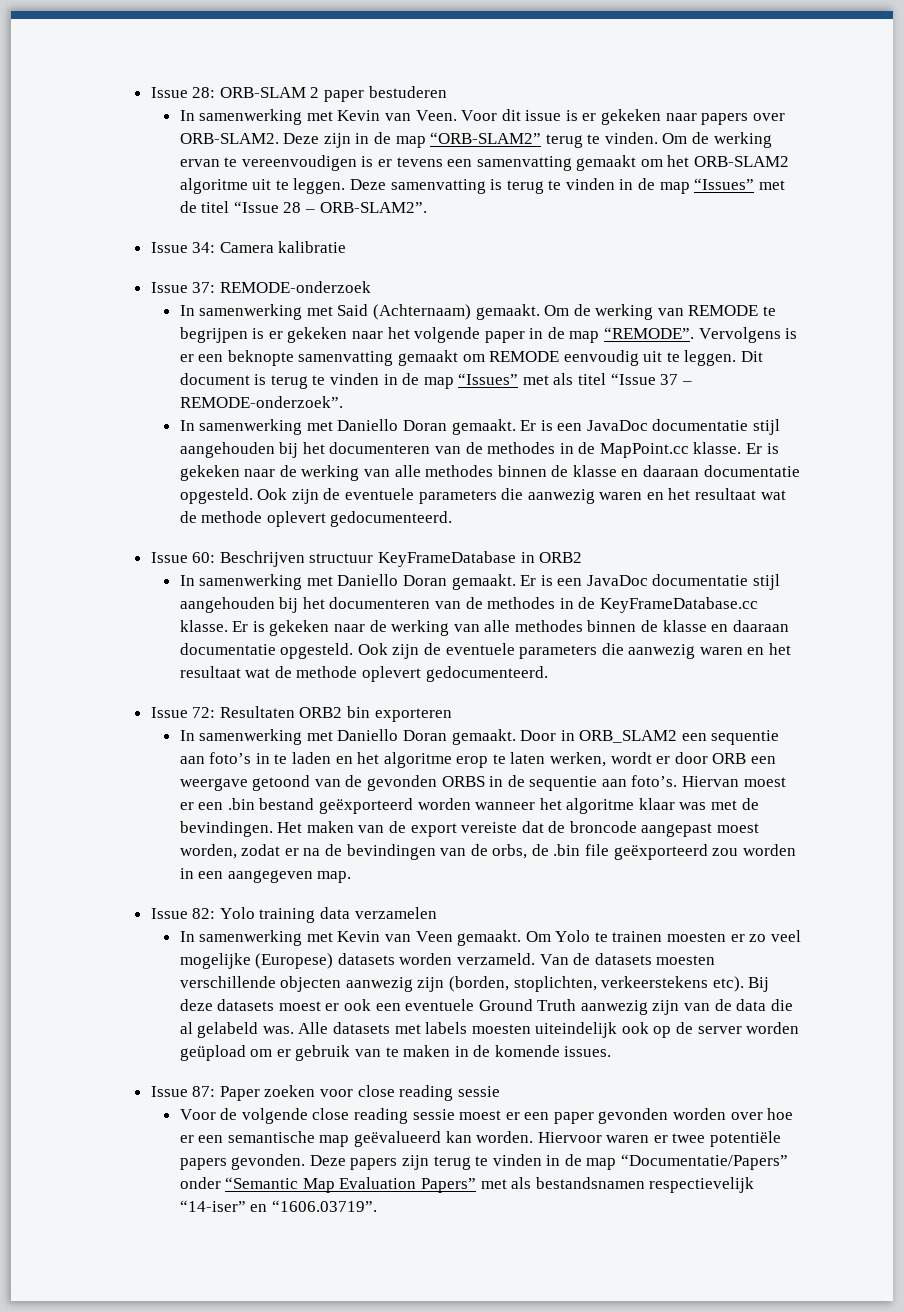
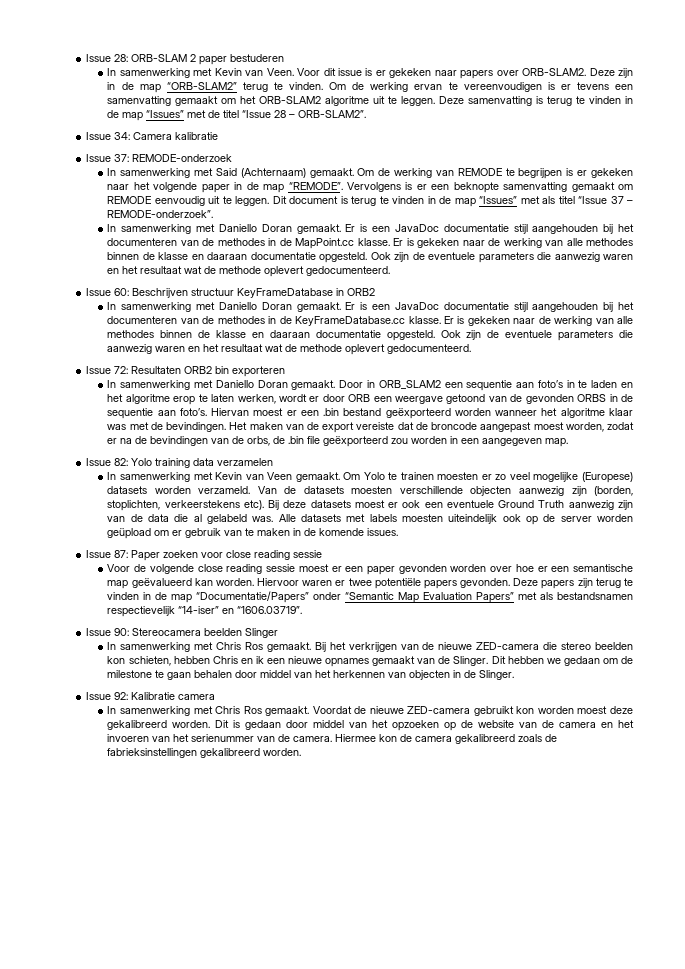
+ Issue 90: Stereocamera beelden Slinger
+ In samenwerking met Chris Ros gemaakt. Bij het verkrijgen van de nieuwe ZED-camera die stereo beelden kon schieten, hebben Chris en ik een nieuwe opnames gemaakt van de Slinger. Dit hebben we gedaan om de milestone te gaan behalen door middel van het herkennen van objecten in de Slinger.
+ Issue 92: Kalibratie camera
+ In samenwerking met Chris Ros gemaakt. Voordat de nieuwe ZED-camera gebruikt kon worden moest deze gekalibreerd worden. Dit is gedaan door middel van het opzoeken op de website van de camera en het invoeren van het serienummer van de camera. Hiermee kon de camera gekalibreerd zoals de fabrieksinstellingen gekalibreerd worden.

